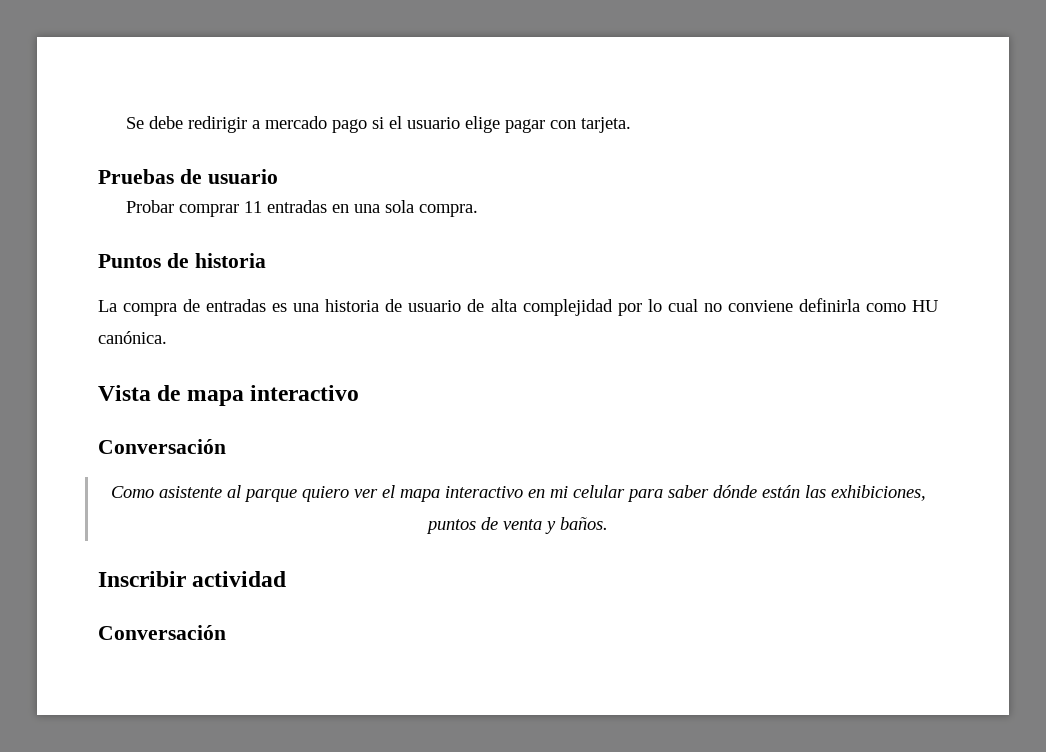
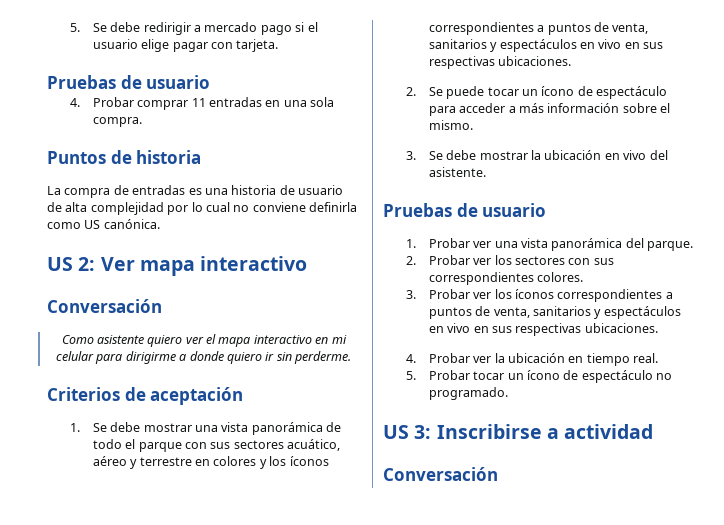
- Se debe redirigir a mercado pago si el usuario elige pagar con tarjeta.
+ 5. Se debe redirigir a mercado pago si el usuario elige pagar con tarjeta.
- Probar comprar 11 entradas en una sola compra.
+ 4. Probar comprar 11 entradas en una sola compra.
- La compra de entradas es una historia de usuario de alta complejidad por lo cual no conviene definirla como HU canónica.
+ La compra de entradas es una historia de usuario de alta complejidad por lo cual no conviene definirla como US canónica.
- Vista de mapa interactivo
+ US 2: Ver mapa interactivo
- Como asistente al parque quiero ver el mapa interactivo en mi celular para saber dónde están las exhibiciones, puntos de venta y baños.
- Inscribir actividad
+ Como asistente quiero ver el mapa interactivo en mi celular para dirigirme a donde quiero ir sin perderme.
+ Criterios de aceptación
+ 1. Se debe mostrar una vista panorámica de todo el parque con sus sectores acuático, aéreo y terrestre en colores y los íconos correspondientes a puntos de venta, sanitarios y espectáculos en vivo en sus respectivas ubicaciones.
+ 2. Se puede tocar un ícono de espectáculo para acceder a más información sobre el mismo.
+ 3. Se debe mostrar la ubicación en vivo del asistente.
+ Pruebas de usuario
+ 1. Probar ver una vista panorámica del parque.
+ 2. Probar ver los sectores con sus correspondientes colores.
+ 3. Probar ver los íconos correspondientes a puntos de venta, sanitarios y espectáculos en vivo en sus respectivas ubicaciones.
+ 4. Probar ver la ubicación en tiempo real.
+ 5. Probar tocar un ícono de espectáculo no programado.
+ US 3: Inscribirse a actividad

